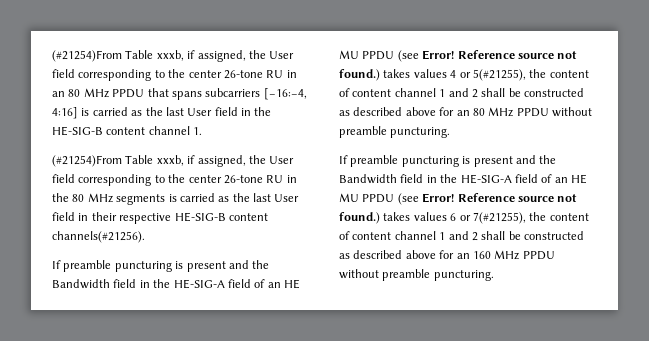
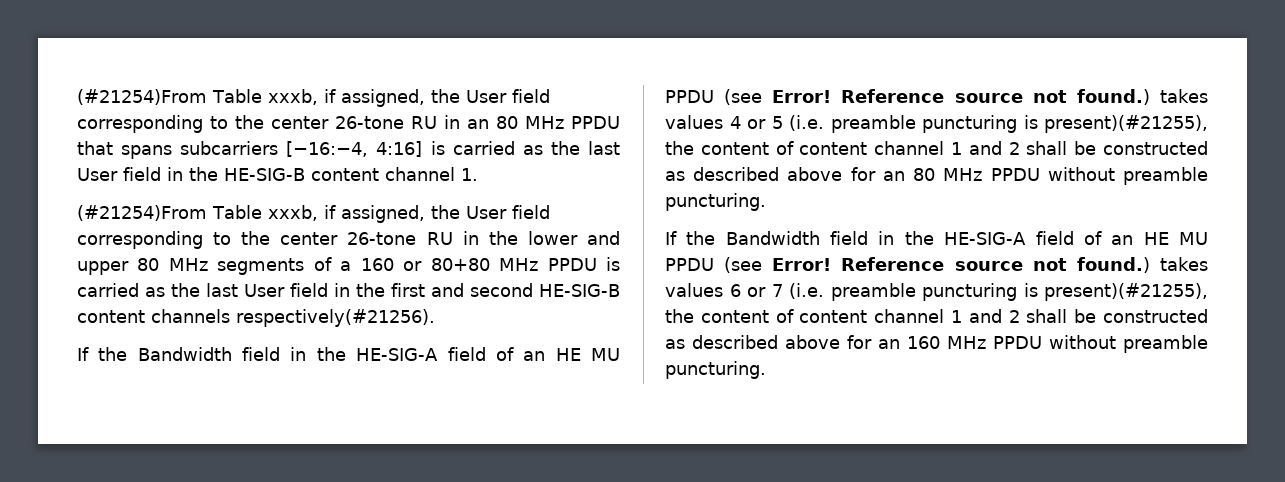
- (#21254)From Table xxxb, if assigned, the User field corresponding to the center 26-tone RU in the 80 MHz segments is carried as the last User field in their respective HE-SIG-B content channels(#21256).
- If preamble puncturing is present and the Bandwidth field in the HE-SIG-A field of an HE MU PPDU (see Error!
+ (#21254)From Table xxxb, if assigned, the User field corresponding to the center 26-tone RU in the lower and upper 80 MHz segments of a 160 or 80+80 MHz PPDU is carried as the last User field in the first and second HE-SIG-B content channels respectively(#21256).
+ If the Bandwidth field in the HE-SIG-A field of an HE MU PPDU (see Error!
- Reference source not found.) takes values 4 or 5(#21255), the content of content channel 1 and 2 shall be constructed as described above for an 80 MHz PPDU without preamble puncturing.
- If preamble puncturing is present and the Bandwidth field in the HE-SIG-A field of an HE MU PPDU (see Error!
+ Reference source not found.) takes values 4 or 5 (i.e. preamble puncturing is present)(#21255), the content of content channel 1 and 2 shall be constructed as described above for an 80 MHz PPDU without preamble puncturing.
+ If the Bandwidth field in the HE-SIG-A field of an HE MU PPDU (see Error!
- Reference source not found.) takes values 6 or 7(#21255), the content of content channel 1 and 2 shall be constructed as described above for an 160 MHz PPDU without preamble puncturing.
+ Reference source not found.) takes values 6 or 7 (i.e. preamble puncturing is present)(#21255), the content of content channel 1 and 2 shall be constructed as described above for an 160 MHz PPDU without preamble puncturing.

